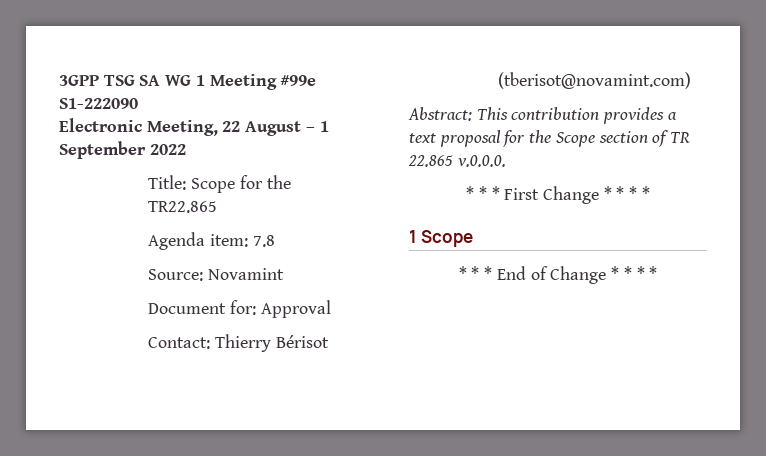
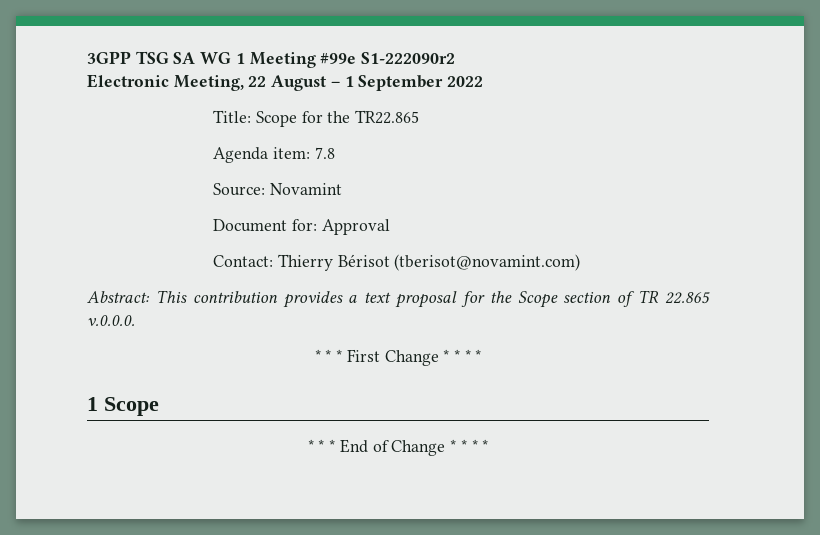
- 3GPP TSG SA WG 1 Meeting #99e S1-222090
+ 3GPP TSG SA WG 1 Meeting #99e S1-222090r2

